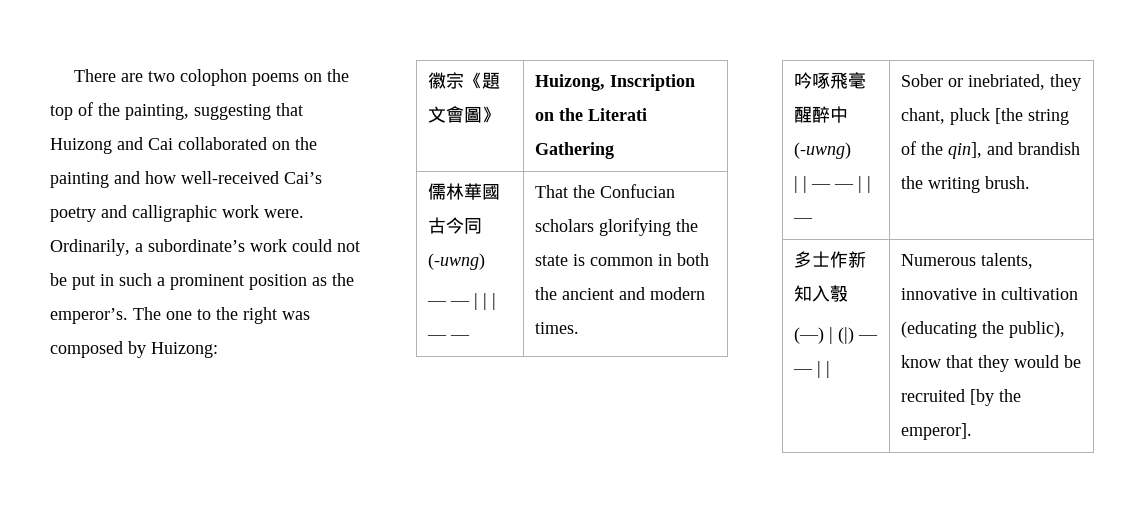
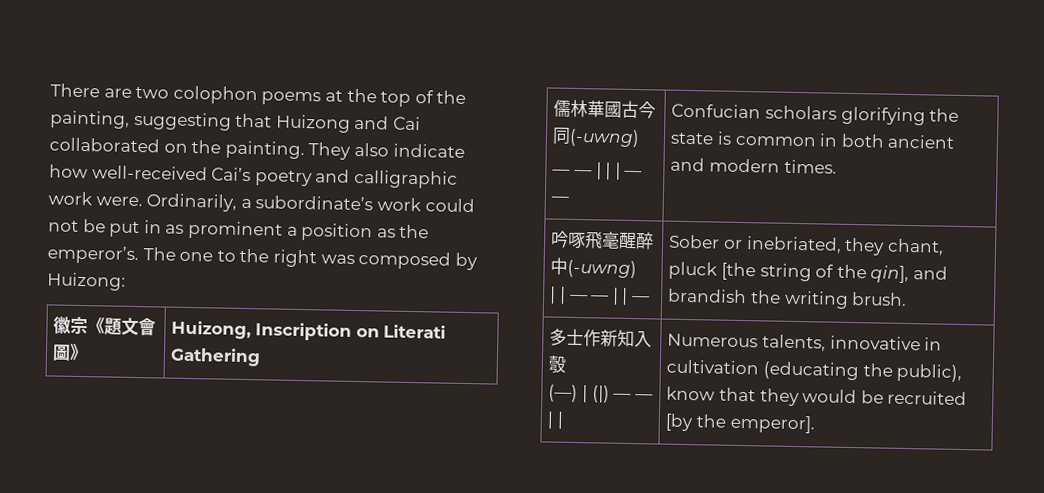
- There are two colophon poems on the top of the painting, suggesting that Huizong and Cai collaborated on the painting and how well-received Cai’s poetry and calligraphic work were.
+ There are two colophon poems at the top of the painting, suggesting that Huizong and Cai collaborated on the painting. They also indicate how well-received Cai’s poetry and calligraphic work were.
- Ordinarily, a subordinate’s work could not be put in such a prominent position as the emperor’s.
+ Ordinarily, a subordinate’s work could not be put in as prominent a position as the emperor’s.
- 徽宗《題文會圖》 | Huizong, Inscription on the Literati Gathering
+ 徽宗《題文會圖》 | Huizong, Inscription on Literati Gathering
  儒林華國古今同(-uwng)
- — — | | | — — | That the Confucian scholars glorifying the state is common in both the ancient and modern times.
+ — — | | | — — | Confucian scholars glorifying the state is common in both ancient and modern times.

